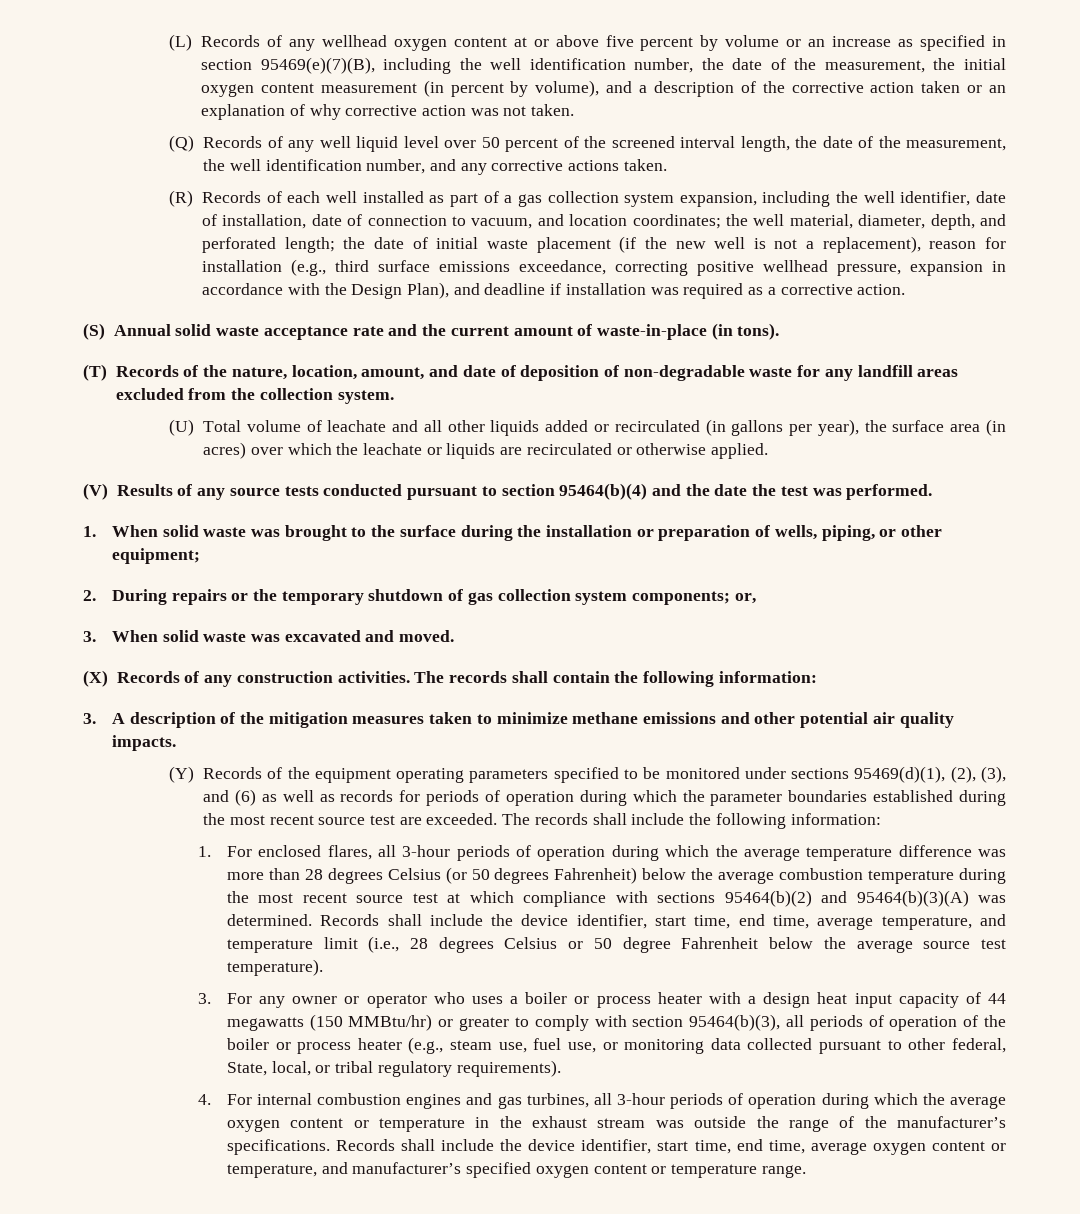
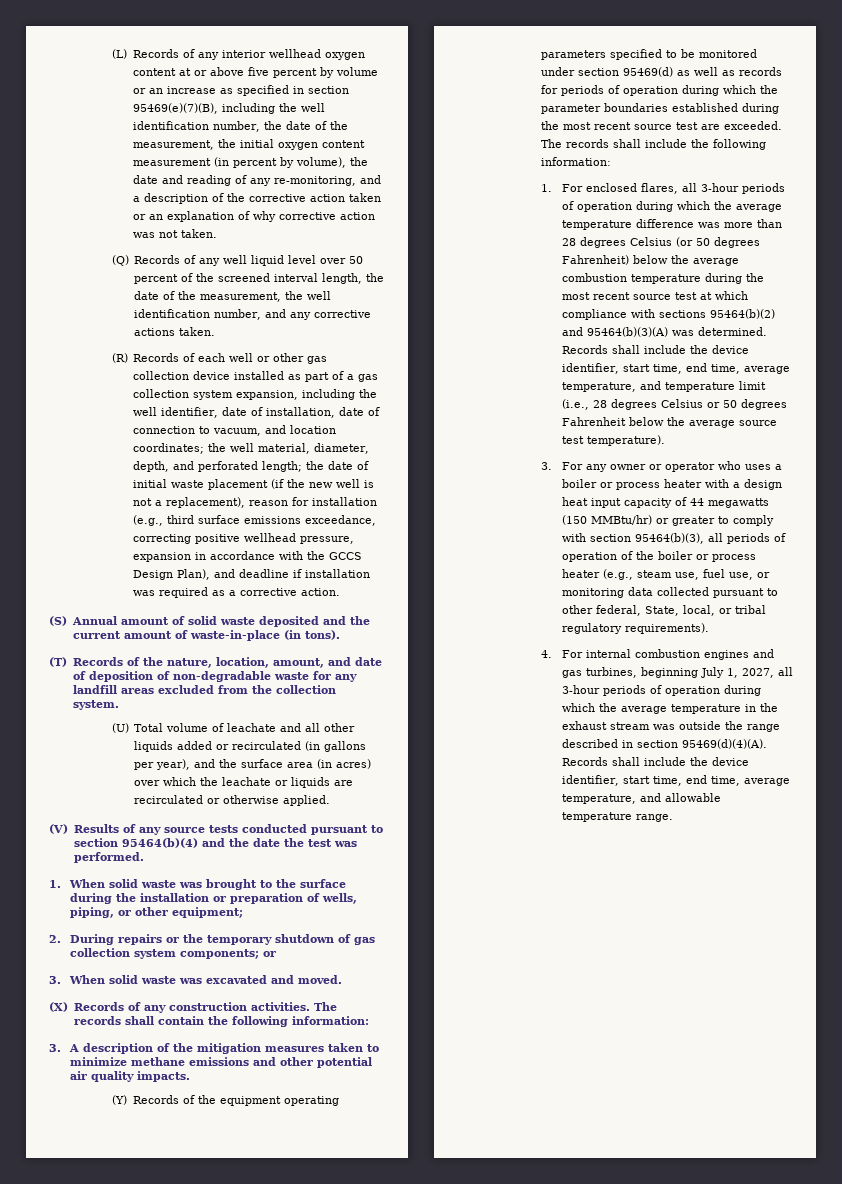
- (L) Records of any wellhead oxygen content at or above five percent by volume or an increase as specified in section 95469(e)(7)(B), including the well identification number, the date of the measurement, the initial oxygen content measurement (in percent by volume), and a description of the corrective action taken or an explanation of why corrective action was not taken.
+ (L) Records of any interior wellhead oxygen content at or above five percent by volume or an increase as specified in section 95469(e)(7)(B), including the well identification number, the date of the measurement, the initial oxygen content measurement (in percent by volume), the date and reading of any re-monitoring, and a description of the corrective action taken or an explanation of why corrective action was not taken.
- (R) Records of each well installed as part of a gas collection system expansion, including the well identifier, date of installation, date of connection to vacuum, and location coordinates;
+ (R) Records of each well or other gas collection device installed as part of a gas collection system expansion, including the well identifier, date of installation, date of connection to vacuum, and location coordinates;
- the date of initial waste placement (if the new well is not a replacement), reason for installation (e.g., third surface emissions exceedance, correcting positive wellhead pressure, expansion in accordance with the Design Plan), and deadline if installation was required as a corrective action.
+ the date of initial waste placement (if the new well is not a replacement), reason for installation (e.g., third surface emissions exceedance, correcting positive wellhead pressure, expansion in accordance with the GCCS Design Plan), and deadline if installation was required as a corrective action.
- (S) Annual solid waste acceptance rate and the current amount of waste-in-place (in tons).
+ (S) Annual amount of solid waste deposited and the current amount of waste-in-place (in tons).
- (U) Total volume of leachate and all other liquids added or recirculated (in gallons per year), the surface area (in acres) over which the leachate or liquids are recirculated or otherwise applied.
+ (U) Total volume of leachate and all other liquids added or recirculated (in gallons per year), and the surface area (in acres) over which the leachate or liquids are recirculated or otherwise applied.
- 2. During repairs or the temporary shutdown of gas collection system components; or,
+ 2. During repairs or the temporary shutdown of gas collection system components; or
- (Y) Records of the equipment operating parameters specified to be monitored under sections 95469(d)(1), (2), (3), and (6) as well as records for periods of operation during which the parameter boundaries established during the most recent source test are exceeded.
+ (Y) Records of the equipment operating parameters specified to be monitored under section 95469(d) as well as records for periods of operation during which the parameter boundaries established during the most recent source test are exceeded.
- Records shall include the device identifier, start time, end time, average temperature, and temperature limit (i.e., 28 degrees Celsius or 50 degree Fahrenheit below the average source test temperature).
+ Records shall include the device identifier, start time, end time, average temperature, and temperature limit (i.e., 28 degrees Celsius or 50 degrees Fahrenheit below the average source test temperature).
- 4. For internal combustion engines and gas turbines, all 3-hour periods of operation during which the average oxygen content or temperature in the exhaust stream was outside the range of the manufacturer’s specifications.
+ 4. For internal combustion engines and gas turbines, beginning July 1, 2027, all 3-hour periods of operation during which the average temperature in the exhaust stream was outside the range described in section 95469(d)(4)(A).
- Records shall include the device identifier, start time, end time, average oxygen content or temperature, and manufacturer’s specified oxygen content or temperature range.
+ Records shall include the device identifier, start time, end time, average temperature, and allowable temperature range.

